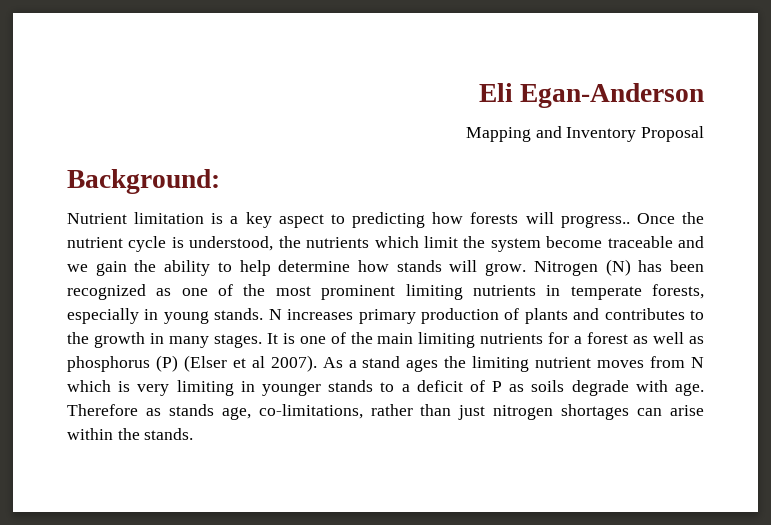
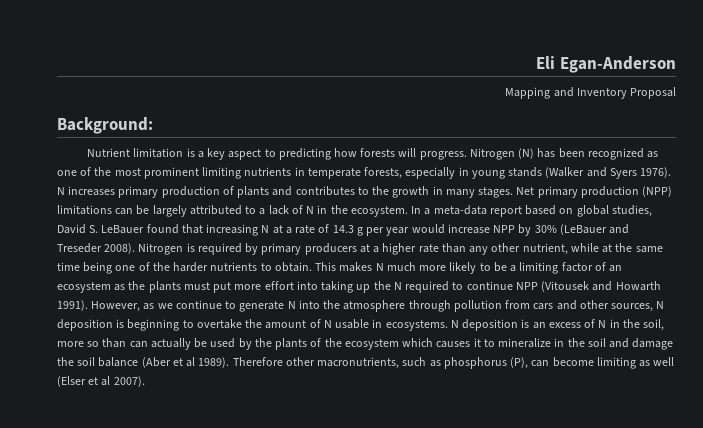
- Nutrient limitation is a key aspect to predicting how forests will progress.. Once the nutrient cycle is understood, the nutrients which limit the system become traceable and we gain the ability to help determine how stands will grow.
+ Nutrient limitation is a key aspect to predicting how forests will progress.
- Nitrogen (N) has been recognized as one of the most prominent limiting nutrients in temperate forests, especially in young stands.
+ Nitrogen (N) has been recognized as one of the most prominent limiting nutrients in temperate forests, especially in young stands (Walker and Syers 1976).
- It is one of the main limiting nutrients for a forest as well as phosphorus (P) (Elser et al 2007). As a stand ages the limiting nutrient moves from N which is very limiting in younger stands to a deficit of P as soils degrade with age. Therefore as stands age, co-limitations, rather than just nitrogen shortages can arise within the stands.
+ Net primary production (NPP) limitations can be largely attributed to a lack of N in the ecosystem. In a meta-data report based on global studies, David S. LeBauer found that increasing N at a rate of 14.3 g per year would increase NPP by 30% (LeBauer and Treseder 2008). Nitrogen is required by primary producers at a higher rate than any other nutrient, while at the same time being one of the harder nutrients to obtain. This makes N much more likely to be a limiting factor of an ecosystem as the plants must put more effort into taking up the N required to continue NPP (Vitousek and Howarth 1991). However, as we continue to generate N into the atmosphere through pollution from cars and other sources, N deposition is beginning to overtake the amount of N usable in ecosystems. N deposition is an excess of N in the soil, more so than can actually be used by the plants of the ecosystem which causes it to mineralize in the soil and damage the soil balance (Aber et al 1989). Therefore other macronutrients, such as phosphorus (P), can become limiting as well (Elser et al 2007).

